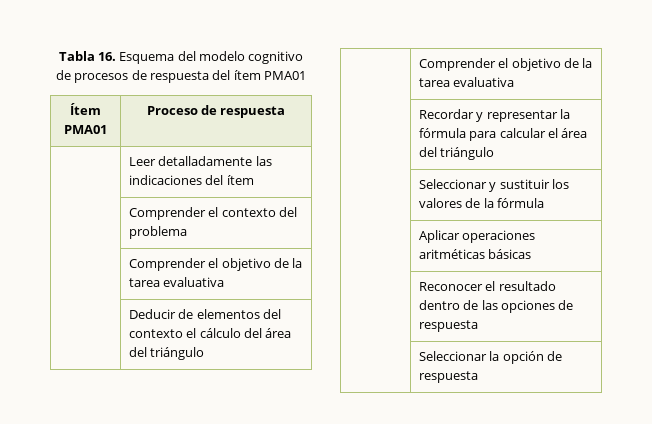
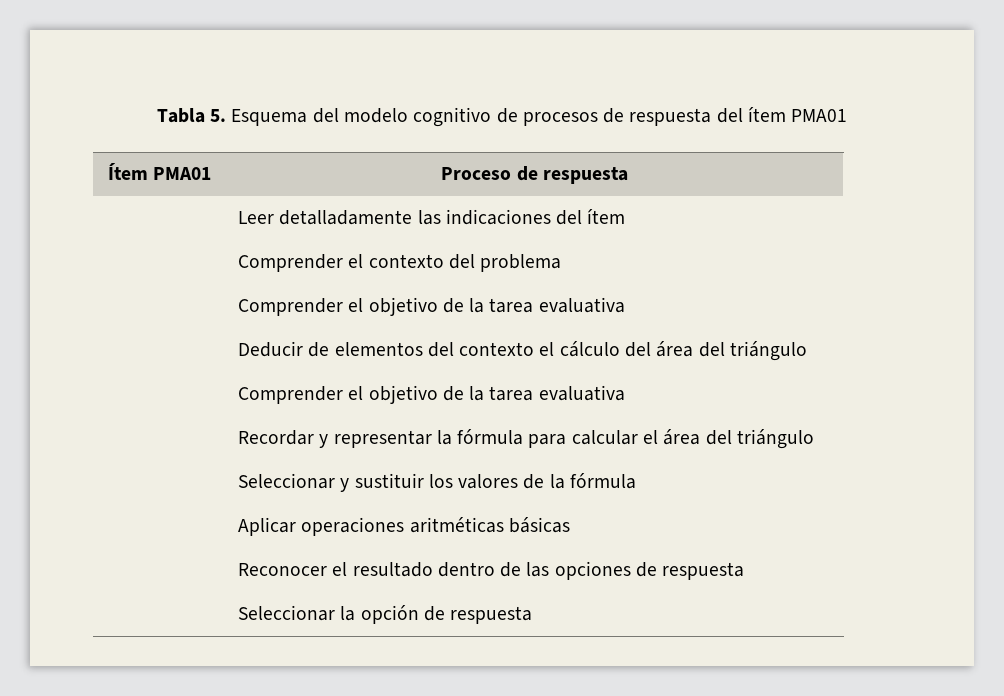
- Tabla 16. Esquema del modelo cognitivo de procesos de respuesta del ítem PMA01
+ Tabla 5. Esquema del modelo cognitivo de procesos de respuesta del ítem PMA01

